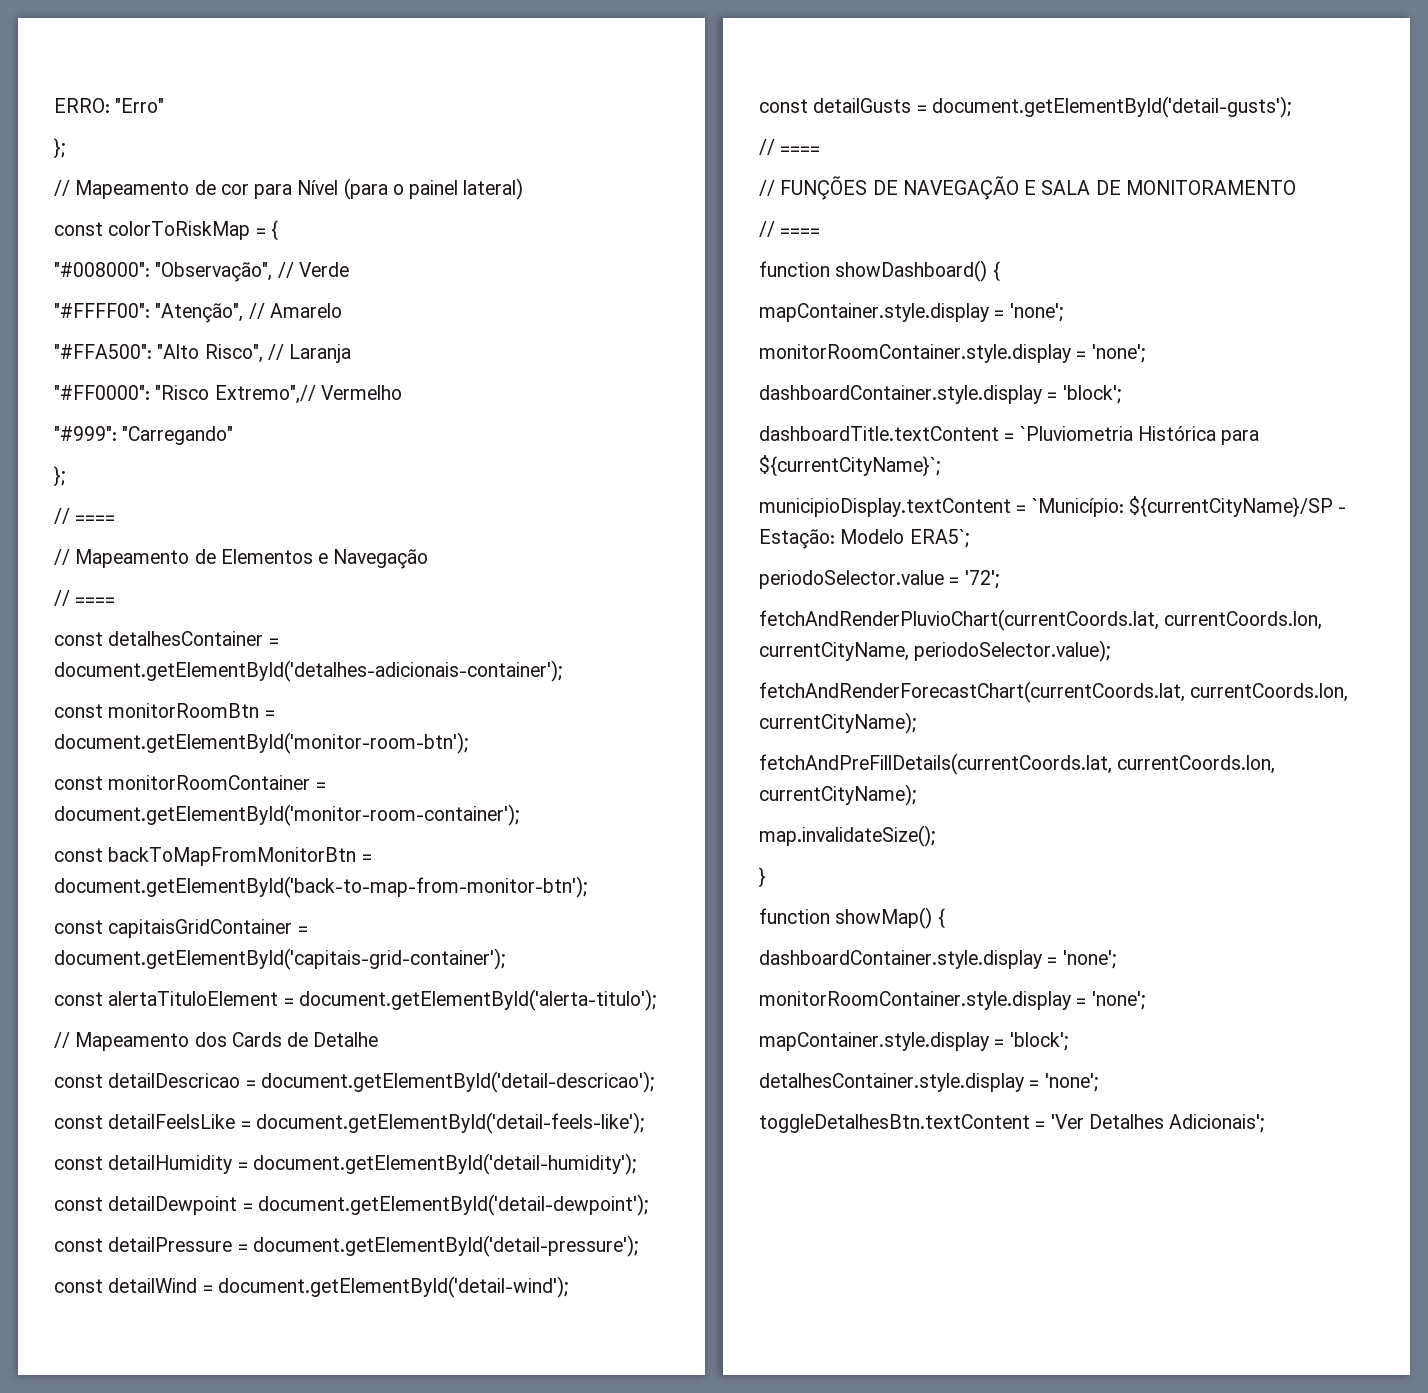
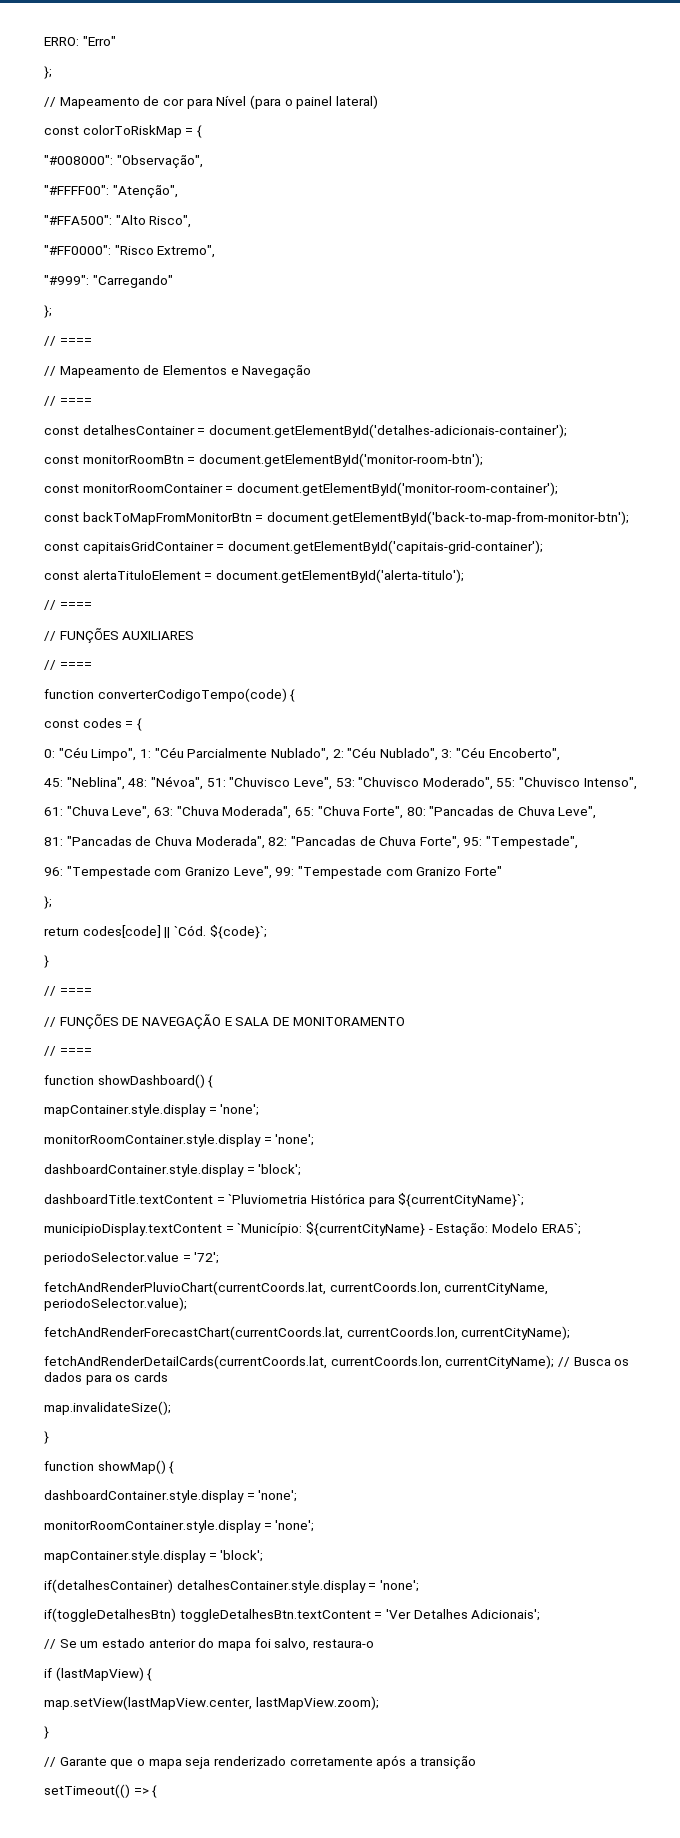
- "#008000": "Observação", // Verde
+ "#008000": "Observação",
- "#FFFF00": "Atenção", // Amarelo
+ "#FFFF00": "Atenção",
- "#FFA500": "Alto Risco", // Laranja
+ "#FFA500": "Alto Risco",
- "#FF0000": "Risco Extremo",// Vermelho
+ "#FF0000": "Risco Extremo",
  const alertaTituloElement = document.getElementById('alerta-titulo');
- // Mapeamento dos Cards de Detalhe
- const detailDescricao = document.getElementById('detail-descricao');
- const detailFeelsLike = document.getElementById('detail-feels-like');
- const detailHumidity = document.getElementById('detail-humidity');
- const detailDewpoint = document.getElementById('detail-dewpoint');
- const detailPressure = document.getElementById('detail-pressure');
- const detailWind = document.getElementById('detail-wind');
- const detailGusts = document.getElementById('detail-gusts');
+ // ====
+ // FUNÇÕES AUXILIARES
+ // ====
+ function converterCodigoTempo(code) {
+ const codes = {
+ 0: "Céu Limpo", 1: "Céu Parcialmente Nublado", 2: "Céu Nublado", 3: "Céu Encoberto",
+ 45: "Neblina", 48: "Névoa", 51: "Chuvisco Leve", 53: "Chuvisco Moderado", 55: "Chuvisco Intenso",
+ 61: "Chuva Leve", 63: "Chuva Moderada", 65: "Chuva Forte", 80: "Pancadas de Chuva Leve",
+ 81: "Pancadas de Chuva Moderada", 82: "Pancadas de Chuva Forte", 95: "Tempestade",
+ 96: "Tempestade com Granizo Leve", 99: "Tempestade com Granizo Forte"
+ };
+ return codes[code] || `Cód. ${code}`;
+ }
- municipioDisplay.textContent = `Município: ${currentCityName}/SP - Estação: Modelo ERA5`;
+ municipioDisplay.textContent = `Município: ${currentCityName} - Estação: Modelo ERA5`;
- fetchAndPreFillDetails(currentCoords.lat, currentCoords.lon, currentCityName);
+ fetchAndRenderDetailCards(currentCoords.lat, currentCoords.lon, currentCityName); // Busca os dados para os cards
- detalhesContainer.style.display = 'none';
+ if(detalhesContainer) detalhesContainer.style.display = 'none';
- toggleDetalhesBtn.textContent = 'Ver Detalhes Adicionais';
+ if(toggleDetalhesBtn) toggleDetalhesBtn.textContent = 'Ver Detalhes Adicionais';
+ // Se um estado anterior do mapa foi salvo, restaura-o
+ if (lastMapView) {
+ map.setView(lastMapView.center, lastMapView.zoom);
+ }
+ // Garante que o mapa seja renderizado corretamente após a transição
+ setTimeout(() => {

